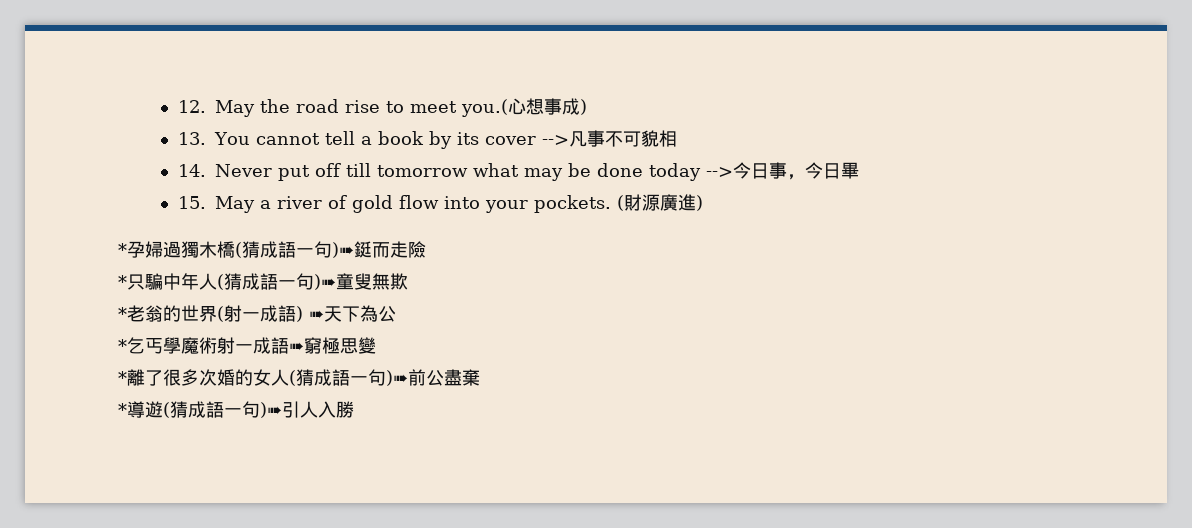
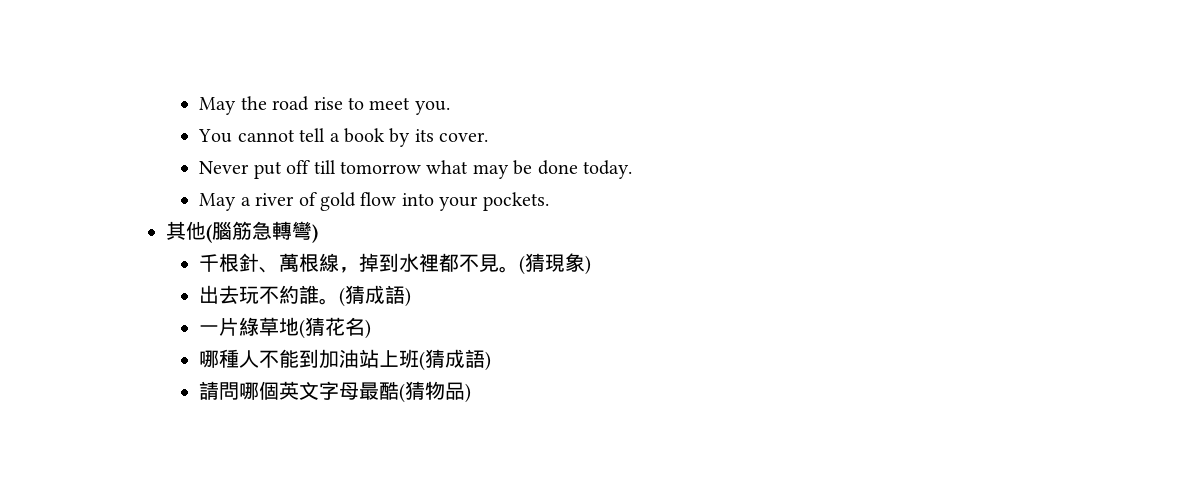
- 12. May the road rise to meet you.(心想事成)
- 13. You cannot tell a book by its cover -->凡事不可貌相
- 14. Never put off till tomorrow what may be done today -->今日事，今日畢
- 15. May a river of gold flow into your pockets. (財源廣進)
- *孕婦過獨木橋(猜成語一句)➠鋌而走險
- *只騙中年人(猜成語一句)➠童叟無欺
- *老翁的世界(射一成語) ➠天下為公
- *乞丐學魔術射一成語➠窮極思變
- *離了很多次婚的女人(猜成語一句)➠前公盡棄
- *導遊(猜成語一句)➠引人入勝
+ May the road rise to meet you.
+ You cannot tell a book by its cover.
+ Never put off till tomorrow what may be done today.
+ May a river of gold flow into your pockets.
+ 其他(腦筋急轉彎)
+ 千根針、萬根線，掉到水裡都不見。(猜現象)
+ 出去玩不約誰。(猜成語)
+ 一片綠草地(猜花名)
+ 哪種人不能到加油站上班(猜成語)
+ 請問哪個英文字母最酷(猜物品)

